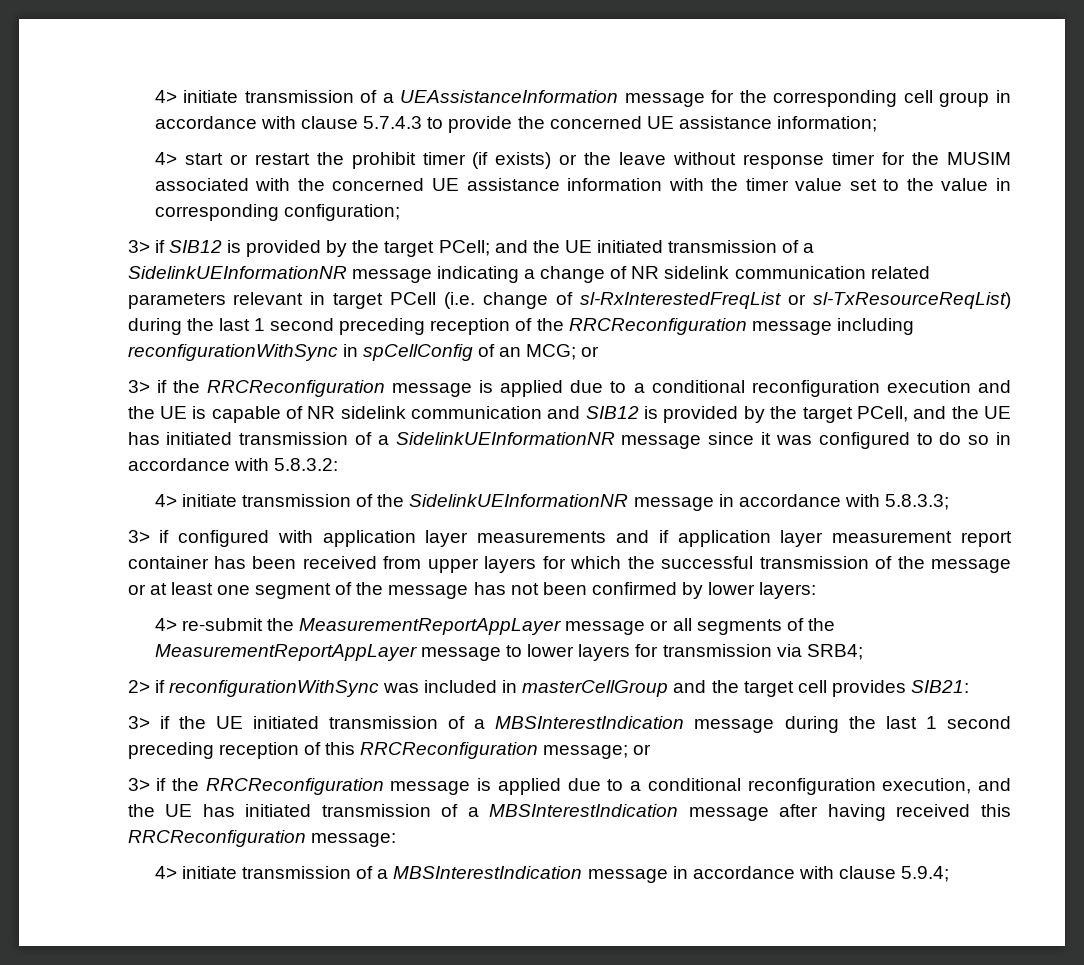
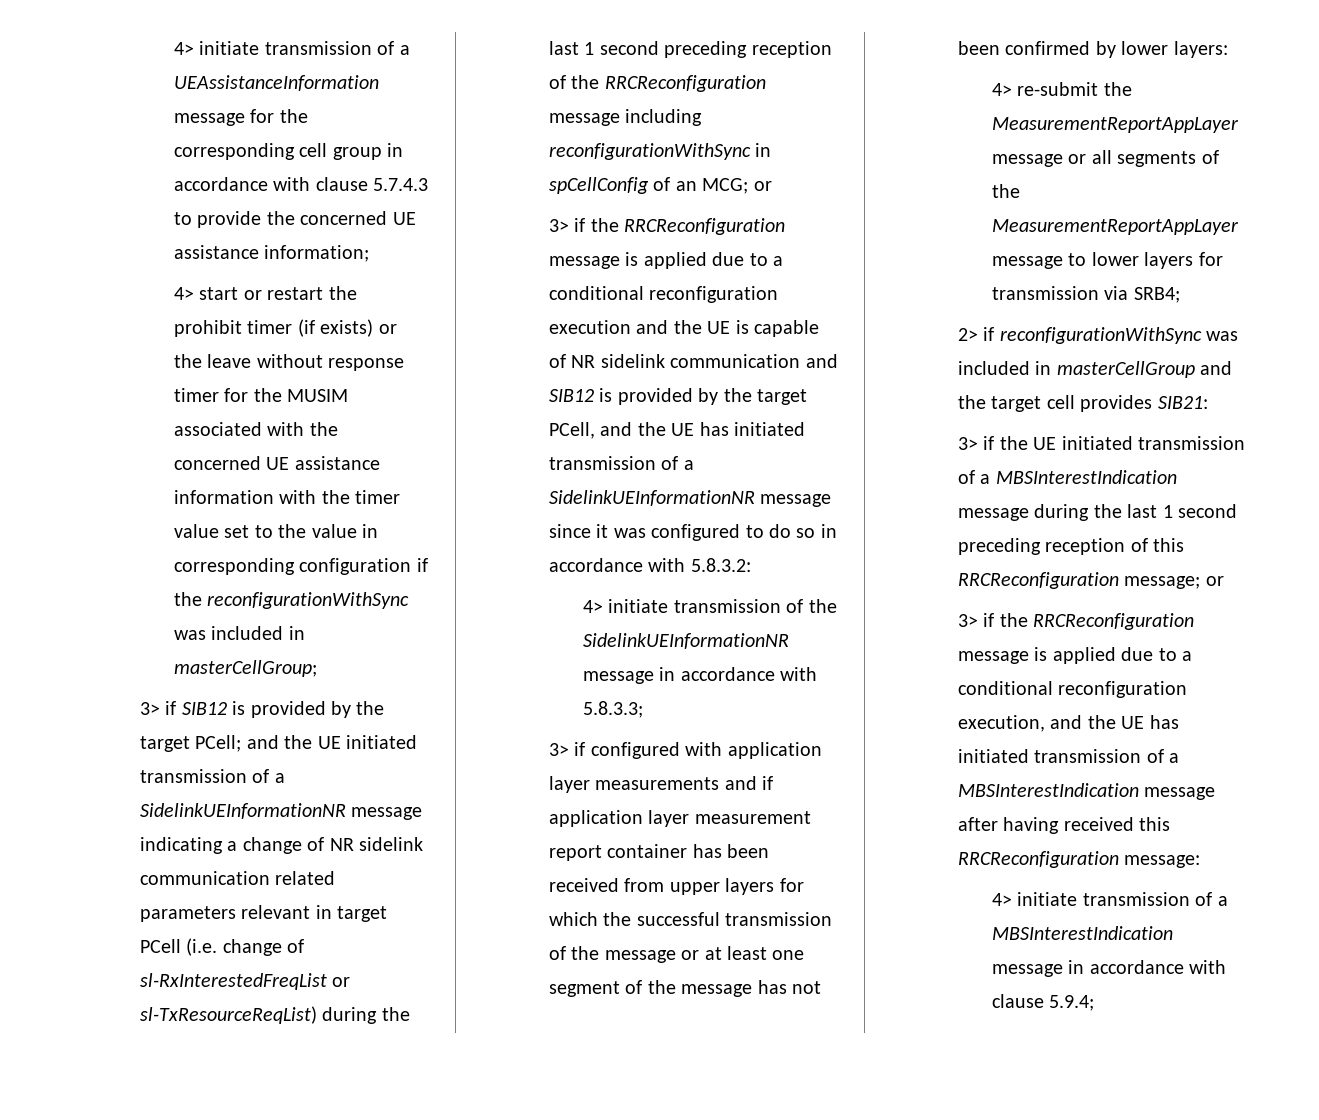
- 4> start or restart the prohibit timer (if exists) or the leave without response timer for the MUSIM associated with the concerned UE assistance information with the timer value set to the value in corresponding configuration;
+ 4> start or restart the prohibit timer (if exists) or the leave without response timer for the MUSIM associated with the concerned UE assistance information with the timer value set to the value in corresponding configuration if the reconfigurationWithSync was included in masterCellGroup;

